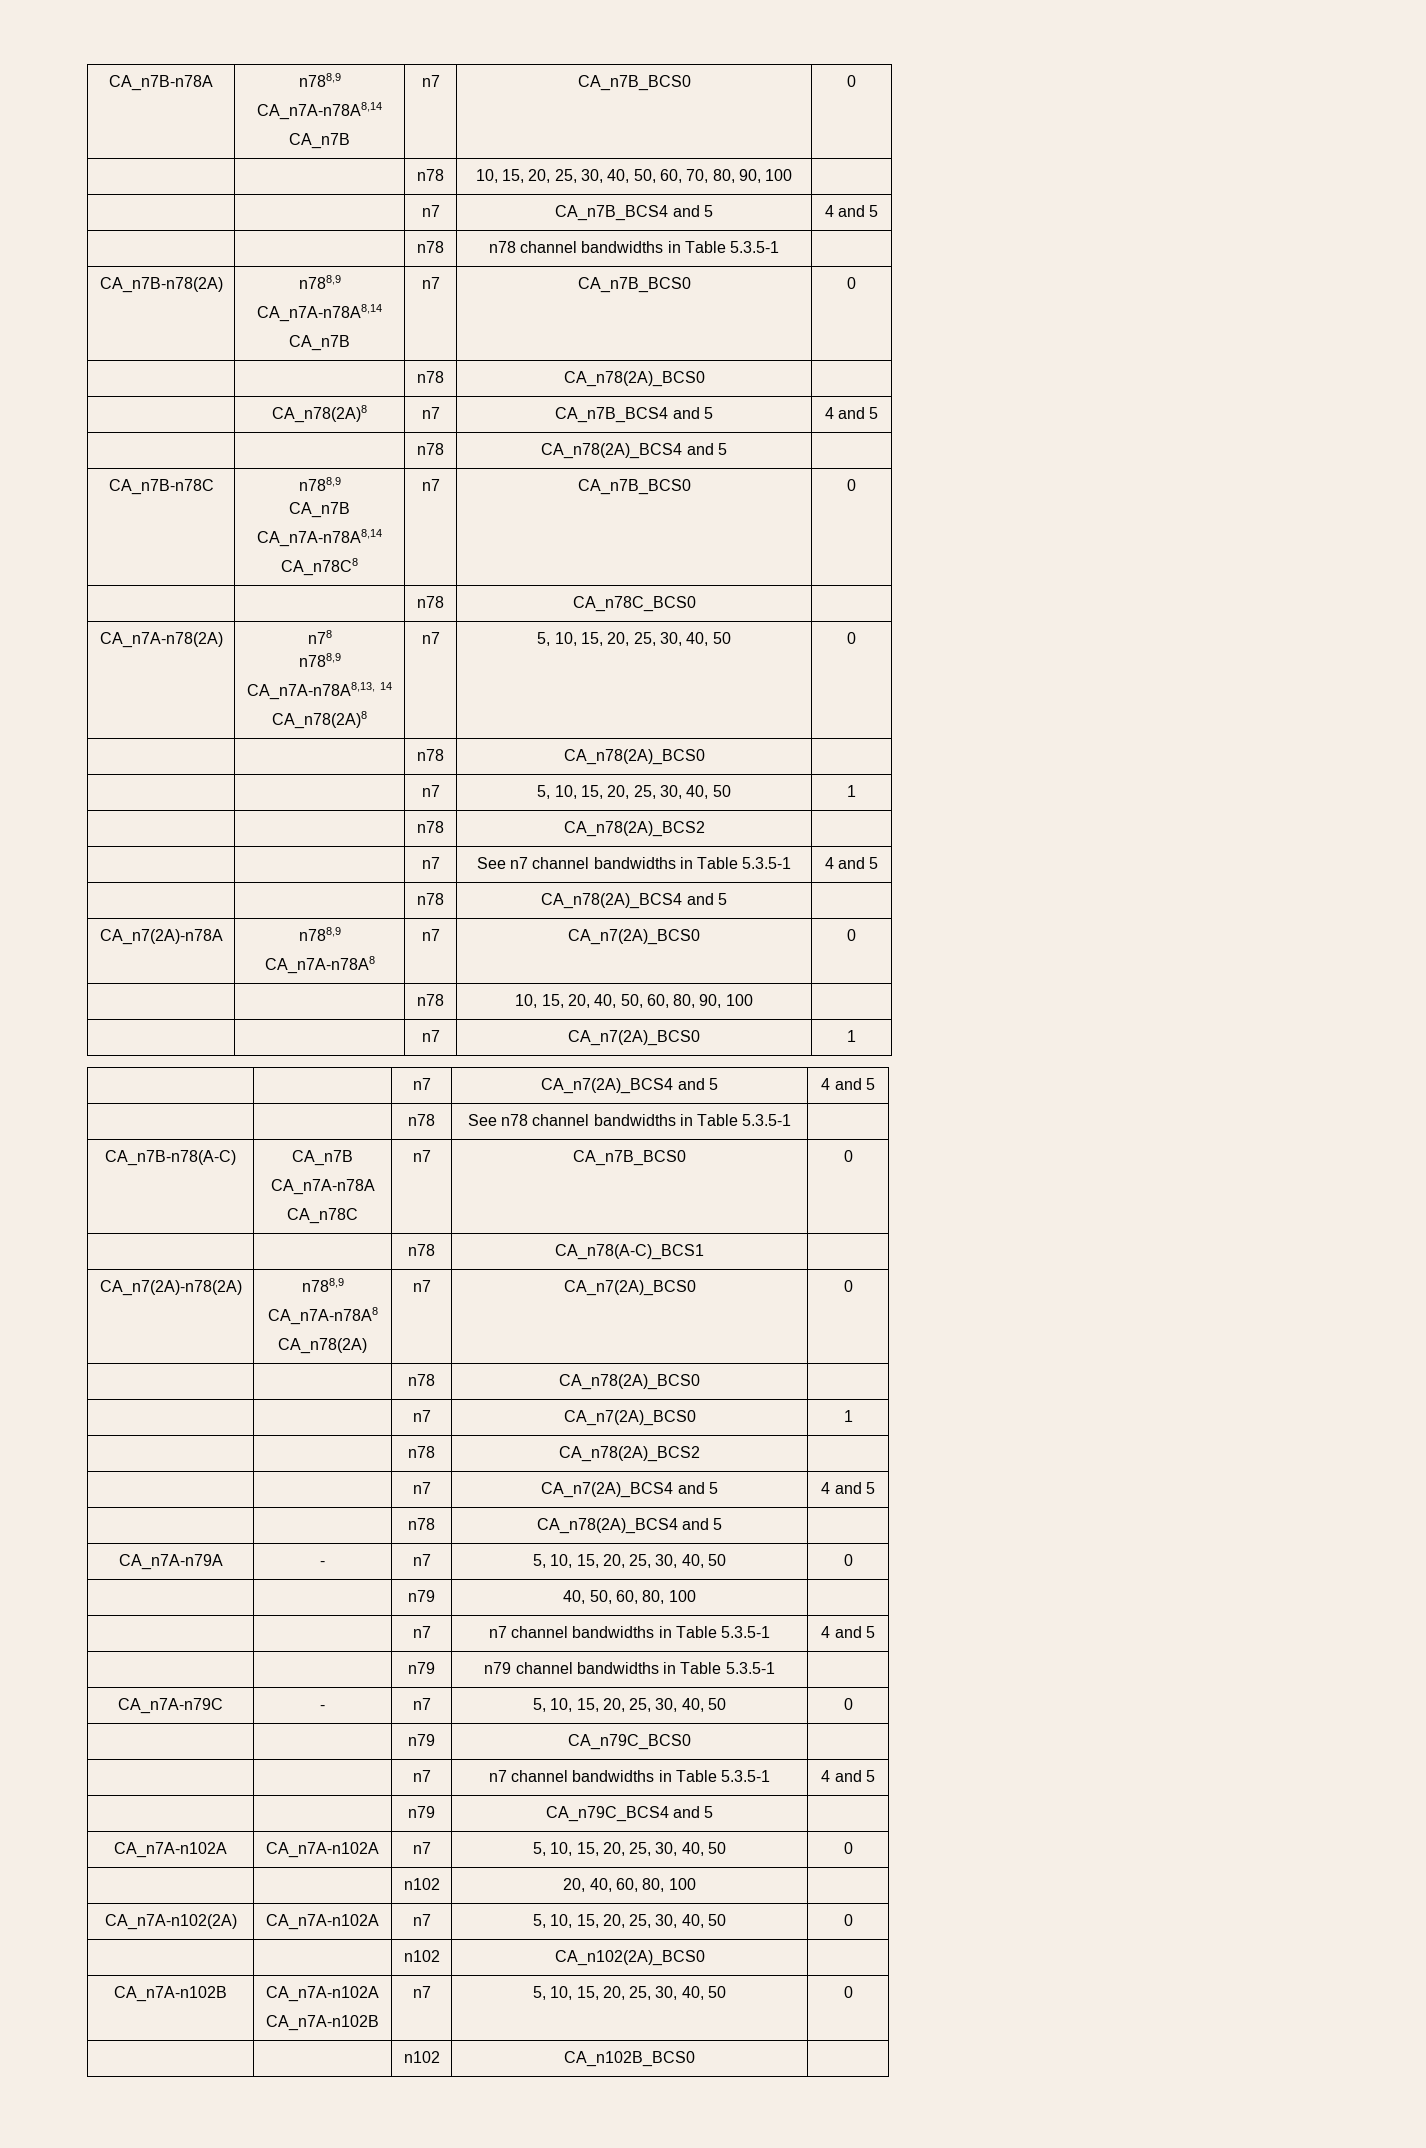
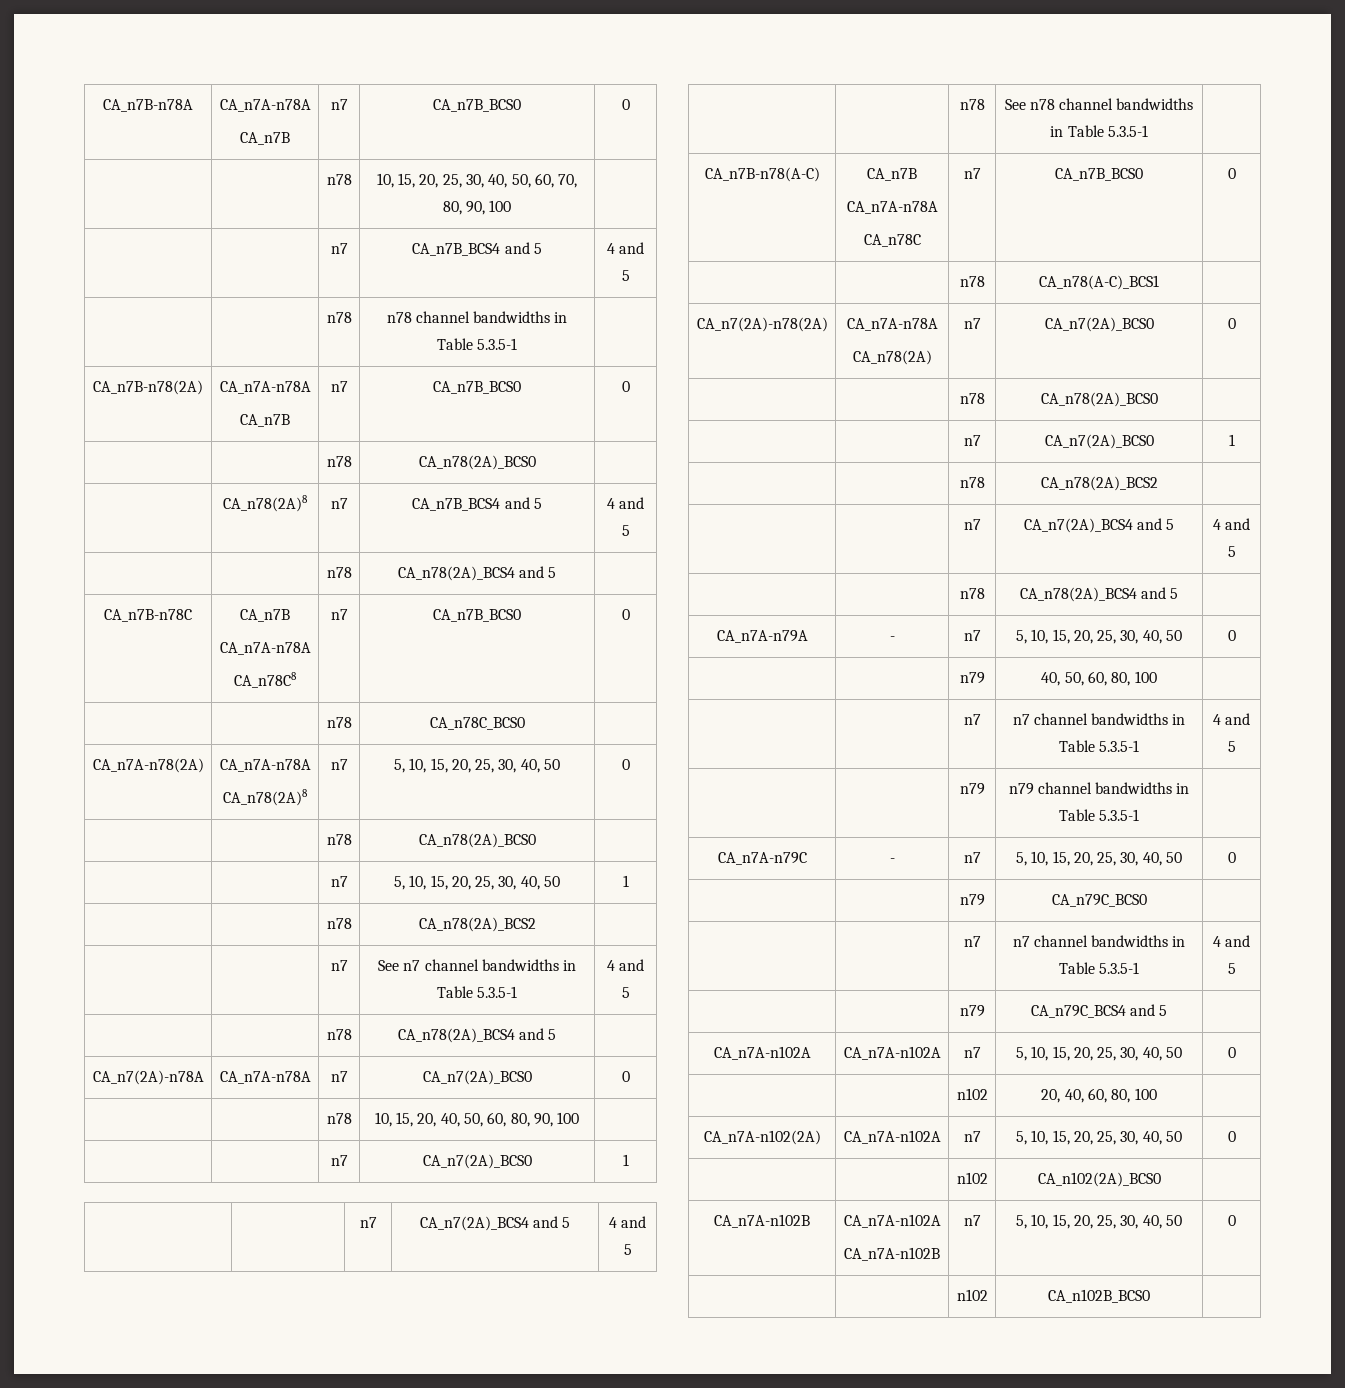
- CA_n7B-n78A | n788,9
- CA_n7A-n78A8,14
+ CA_n7B-n78A | CA_n7A-n78A
- CA_n7B-n78(2A) | n788,9
- CA_n7A-n78A8,14
+ CA_n7B-n78(2A) | CA_n7A-n78A
- CA_n7B-n78C | n788,9
- CA_n7B
- CA_n7A-n78A8,14
+ CA_n7B-n78C | CA_n7B
+ CA_n7A-n78A
- CA_n7A-n78(2A) | n78
- n788,9
- CA_n7A-n78A8,13, 14
+ CA_n7A-n78(2A) | CA_n7A-n78A
- CA_n7(2A)-n78A | n788,9
- CA_n7A-n78A8 | n7 | CA_n7(2A)_BCS0 | 0
+ CA_n7(2A)-n78A | CA_n7A-n78A | n7 | CA_n7(2A)_BCS0 | 0
- CA_n7(2A)-n78(2A) | n788,9
- CA_n7A-n78A8
+ CA_n7(2A)-n78(2A) | CA_n7A-n78A

